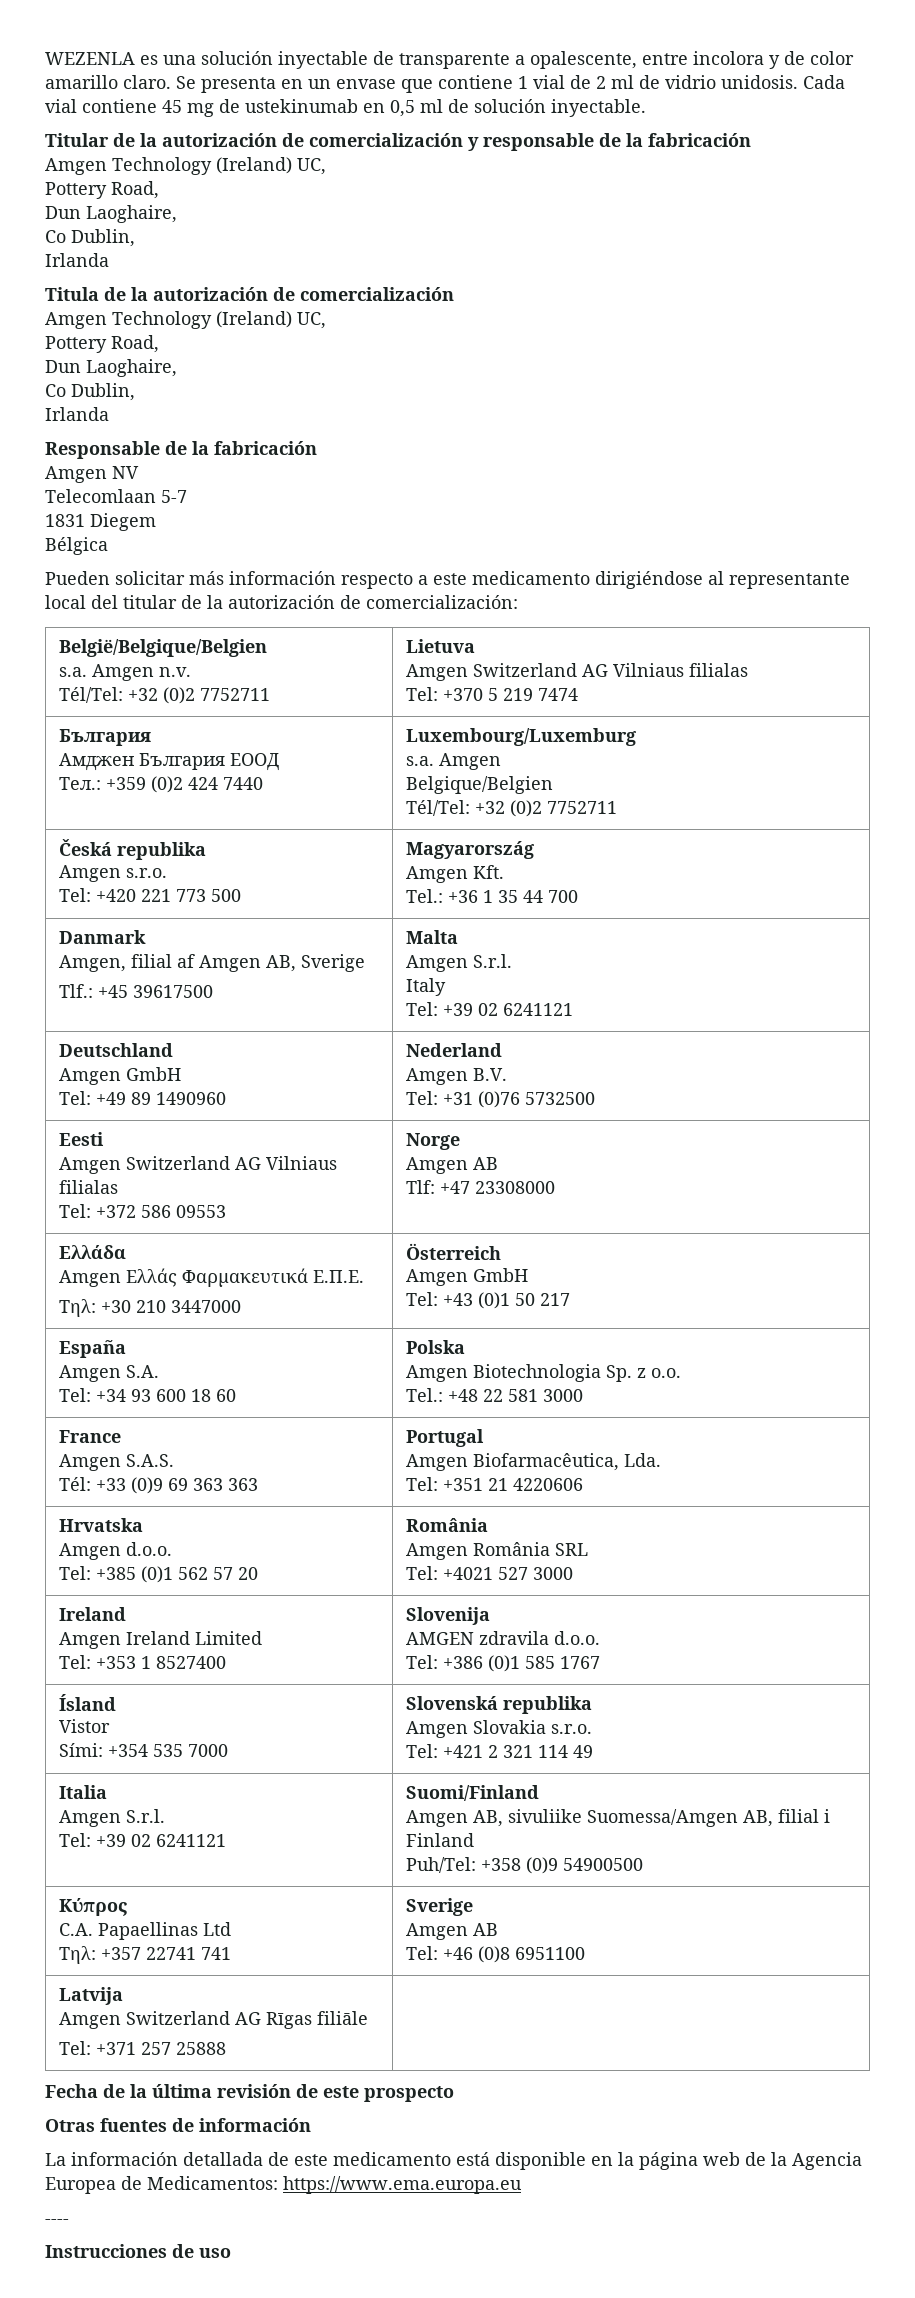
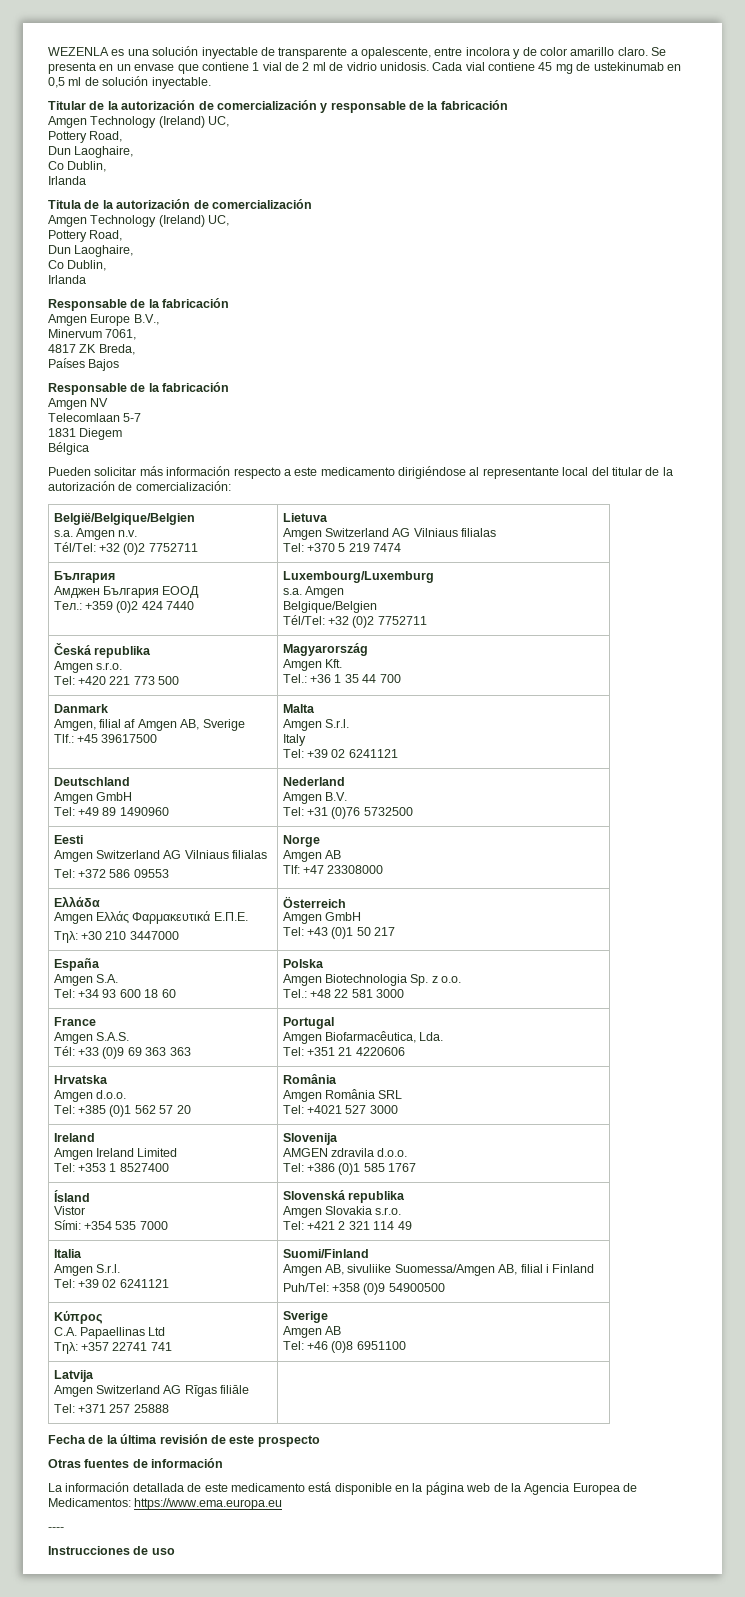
+ Amgen Europe B.V.,
+ Minervum 7061,
+ 4817 ZK Breda,
+ Países Bajos
+ Responsable de la fabricación

